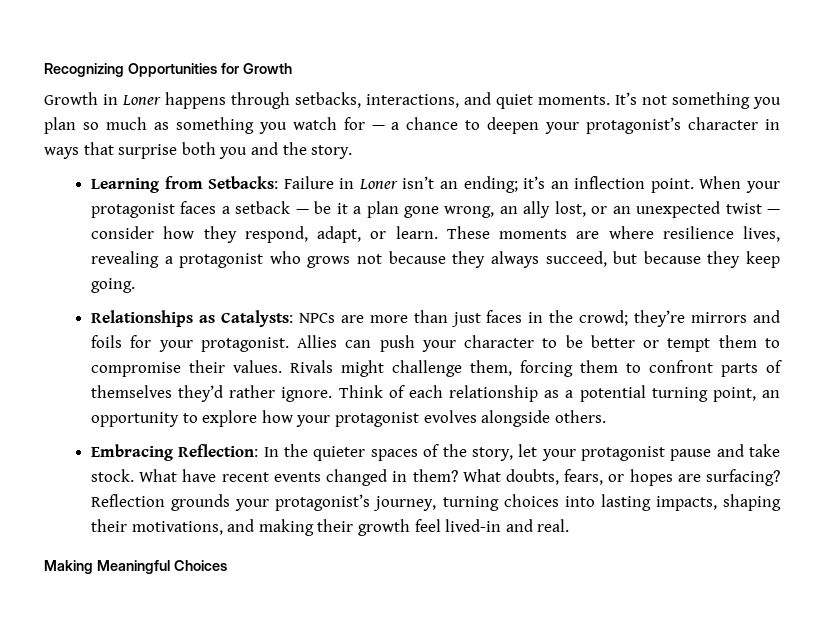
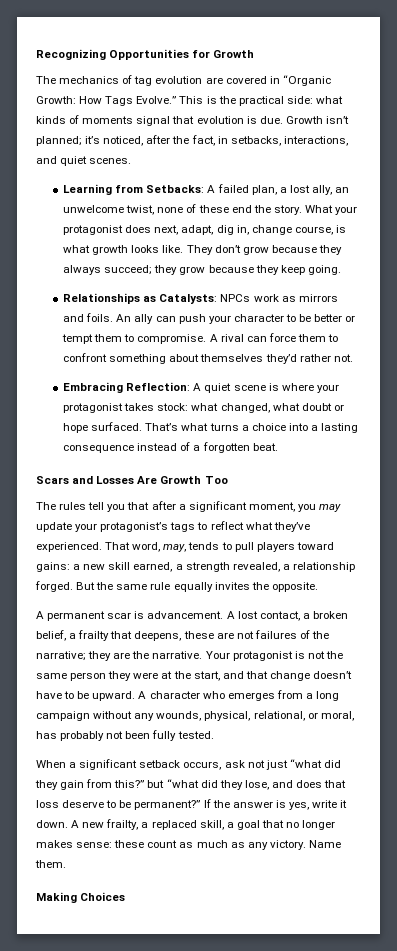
- Growth in Loner happens through setbacks, interactions, and quiet moments. It’s not something you plan so much as something you watch for — a chance to deepen your protagonist’s character in ways that surprise both you and the story.
- Learning from Setbacks: Failure in Loner isn’t an ending; it’s an inflection point. When your protagonist faces a setback — be it a plan gone wrong, an ally lost, or an unexpected twist — consider how they respond, adapt, or learn. These moments are where resilience lives, revealing a protagonist who grows not because they always succeed, but because they keep going.
+ The mechanics of tag evolution are covered in “Organic Growth: How Tags Evolve.” This is the practical side: what kinds of moments signal that evolution is due. Growth isn’t planned; it’s noticed, after the fact, in setbacks, interactions, and quiet scenes.
+ Learning from Setbacks: A failed plan, a lost ally, an unwelcome twist, none of these end the story. What your protagonist does next, adapt, dig in, change course, is what growth looks like. They don’t grow because they always succeed; they grow because they keep going.
- Relationships as Catalysts: NPCs are more than just faces in the crowd; they’re mirrors and foils for your protagonist. Allies can push your character to be better or tempt them to compromise their values. Rivals might challenge them, forcing them to confront parts of themselves they’d rather ignore. Think of each relationship as a potential turning point, an opportunity to explore how your protagonist evolves alongside others.
- Embracing Reflection: In the quieter spaces of the story, let your protagonist pause and take stock. What have recent events changed in them? What doubts, fears, or hopes are surfacing? Reflection grounds your protagonist’s journey, turning choices into lasting impacts, shaping their motivations, and making their growth feel lived-in and real.
+ Relationships as Catalysts: NPCs work as mirrors and foils. An ally can push your character to be better or tempt them to compromise. A rival can force them to confront something about themselves they’d rather not.
+ Embracing Reflection: A quiet scene is where your protagonist takes stock: what changed, what doubt or hope surfaced. That’s what turns a choice into a lasting consequence instead of a forgotten beat.
+ Scars and Losses Are Growth Too
+ The rules tell you that after a significant moment, you may update your protagonist’s tags to reflect what they’ve experienced. That word, may, tends to pull players toward gains: a new skill earned, a strength revealed, a relationship forged. But the same rule equally invites the opposite.
+ A permanent scar is advancement. A lost contact, a broken belief, a frailty that deepens, these are not failures of the narrative; they are the narrative. Your protagonist is not the same person they were at the start, and that change doesn’t have to be upward. A character who emerges from a long campaign without any wounds, physical, relational, or moral, has probably not been fully tested.
+ When a significant setback occurs, ask not just “what did they gain from this?” but “what did they lose, and does that loss deserve to be permanent?” If the answer is yes, write it down. A new frailty, a replaced skill, a goal that no longer makes sense: these count as much as any victory. Name them.
- Making Meaningful Choices
+ Making Choices

